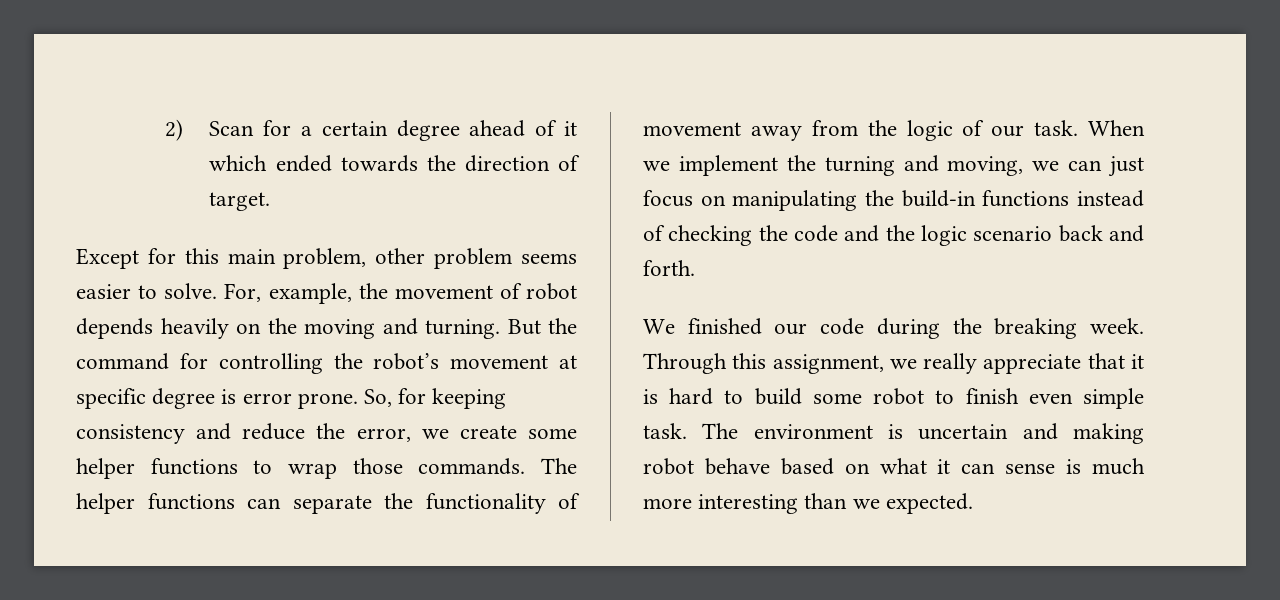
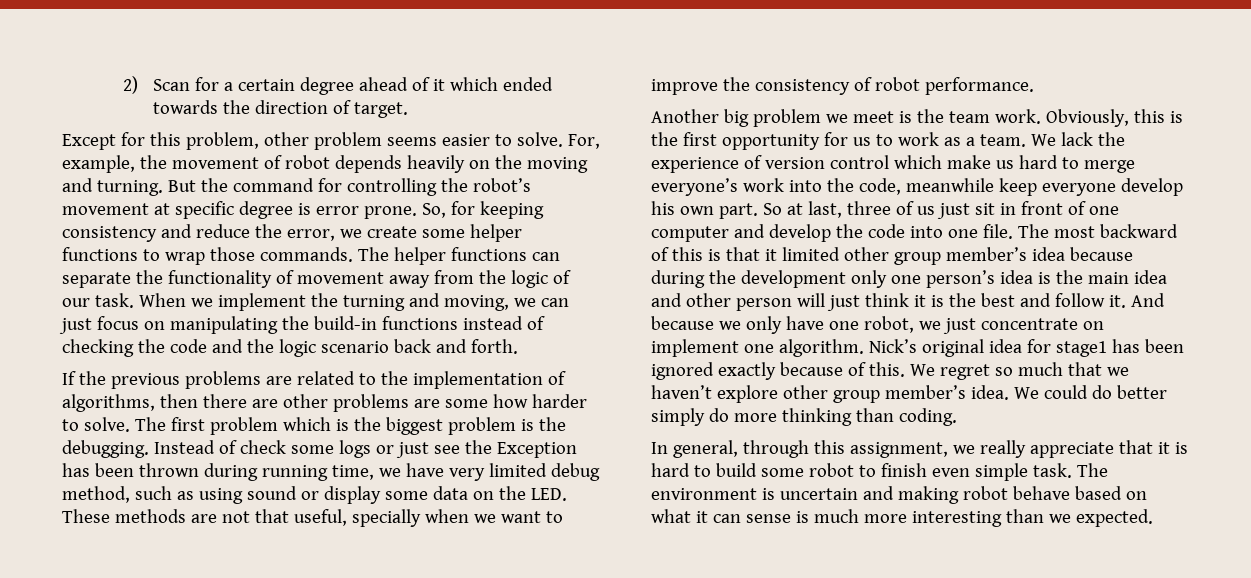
- Except for this main problem, other problem seems easier to solve.
+ Except for this problem, other problem seems easier to solve.
- We finished our code during the breaking week. Through this assignment, we really appreciate that it is hard to build some robot to finish even simple task.
+ If the previous problems are related to the implementation of algorithms, then there are other problems are some how harder to solve. The first problem which is the biggest problem is the debugging. Instead of check some logs or just see the Exception has been thrown during running time, we have very limited debug method, such as using sound or display some data on the LED. These methods are not that useful, specially when we want to improve the consistency of robot performance.
+ Another big problem we meet is the team work. Obviously, this is the first opportunity for us to work as a team. We lack the experience of version control which make us hard to merge everyone’s work into the code, meanwhile keep everyone develop his own part. So at last, three of us just sit in front of one computer and develop the code into one file. The most backward of this is that it limited other group member’s idea because during the development only one person’s idea is the main idea and other person will just think it is the best and follow it. And because we only have one robot, we just concentrate on implement one algorithm. Nick’s original idea for stage1 has been ignored exactly because of this. We regret so much that we haven’t explore other group member’s idea. We could do better simply do more thinking than coding.
+ In general, through this assignment, we really appreciate that it is hard to build some robot to finish even simple task.

